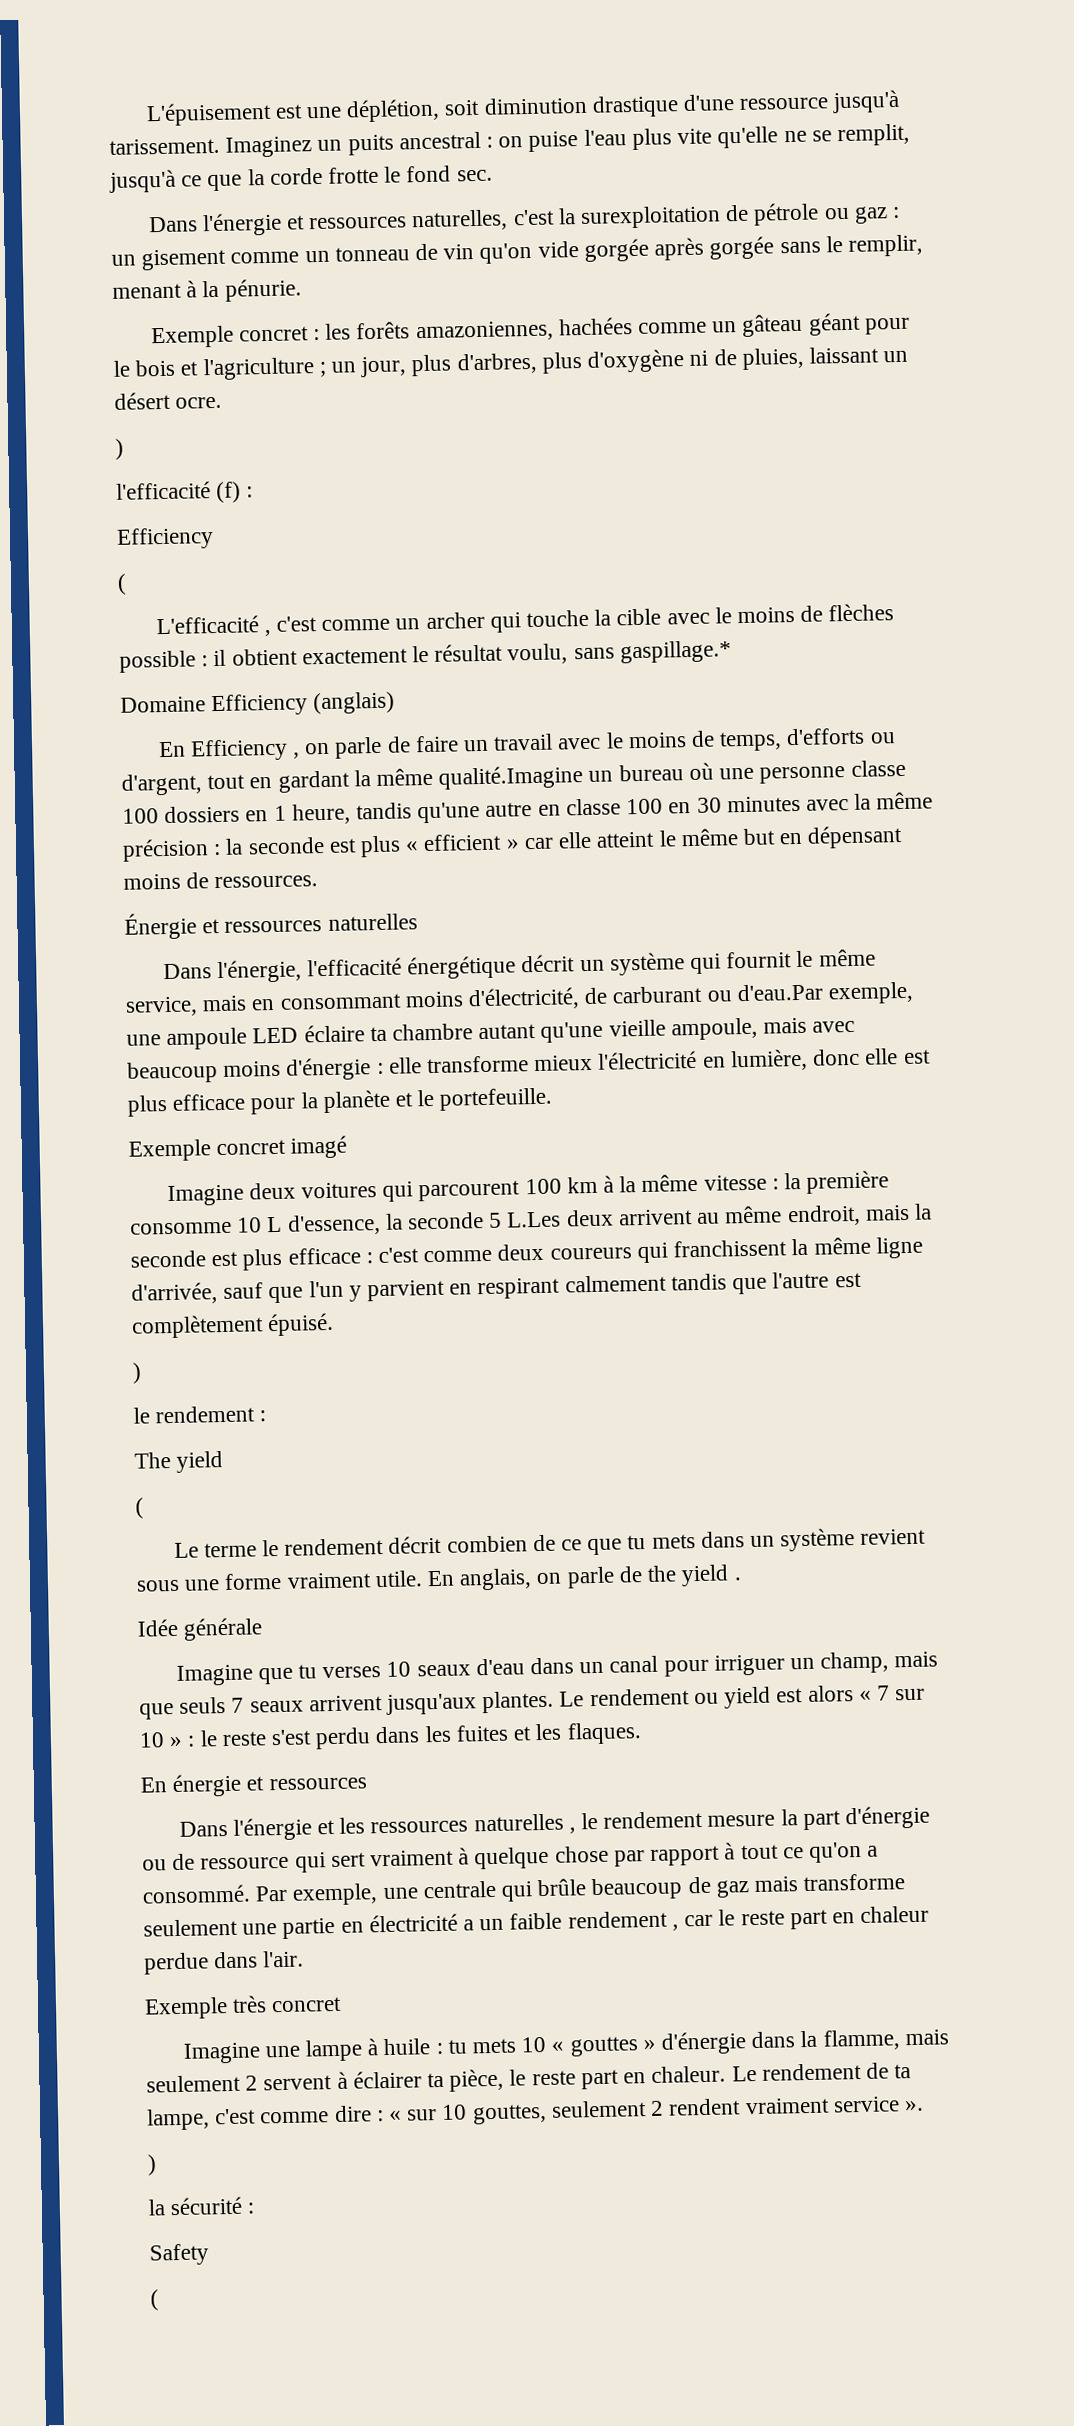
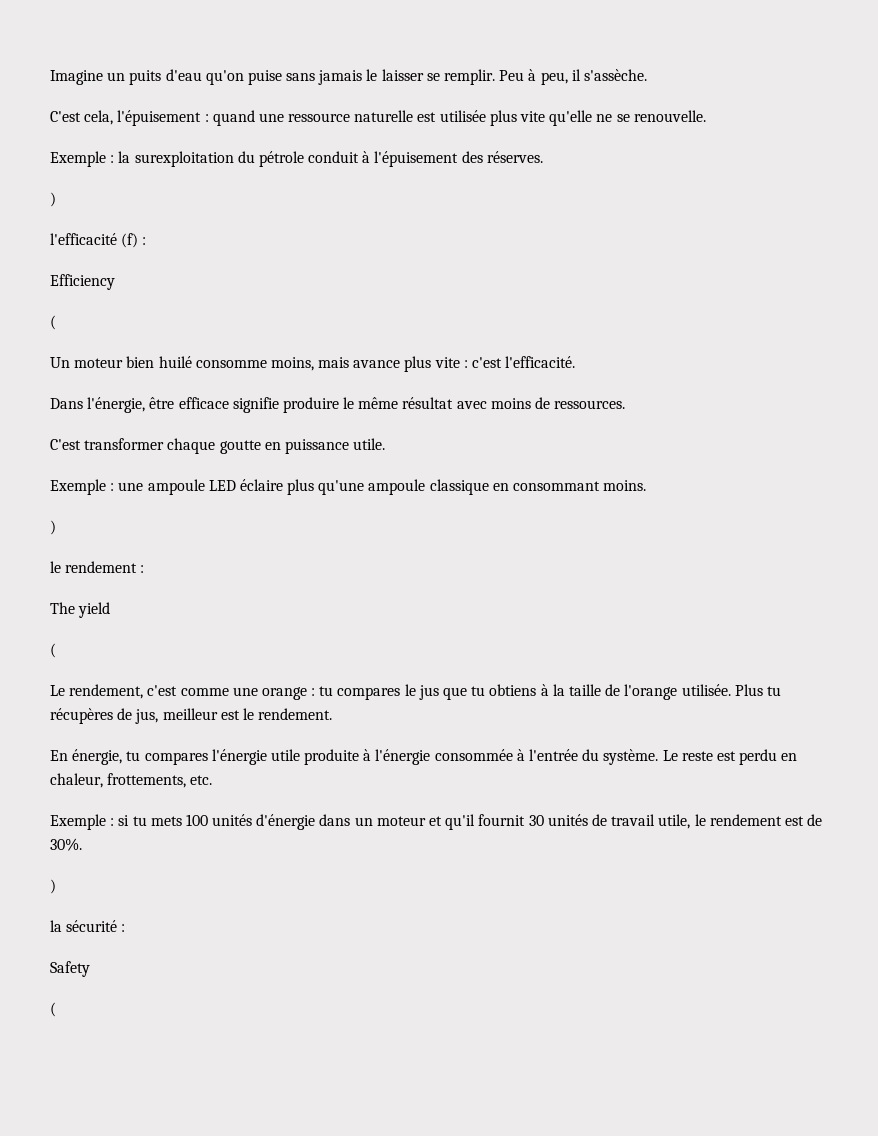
- L'épuisement est une déplétion, soit diminution drastique d'une ressource jusqu'à tarissement. Imaginez un puits ancestral : on puise l'eau plus vite qu'elle ne se remplit, jusqu'à ce que la corde frotte le fond sec.
- Dans l'énergie et ressources naturelles, c'est la surexploitation de pétrole ou gaz : un gisement comme un tonneau de vin qu'on vide gorgée après gorgée sans le remplir, menant à la pénurie.
- Exemple concret : les forêts amazoniennes, hachées comme un gâteau géant pour le bois et l'agriculture ; un jour, plus d'arbres, plus d'oxygène ni de pluies, laissant un désert ocre.
+ Imagine un puits d'eau qu'on puise sans jamais le laisser se remplir. Peu à peu, il s'assèche.
+ C'est cela, l'épuisement : quand une ressource naturelle est utilisée plus vite qu'elle ne se renouvelle.
+ Exemple : la surexploitation du pétrole conduit à l'épuisement des réserves.
- L'efficacité , c'est comme un archer qui touche la cible avec le moins de flèches possible : il obtient exactement le résultat voulu, sans gaspillage.*
- Domaine Efficiency (anglais)
- En Efficiency , on parle de faire un travail avec le moins de temps, d'efforts ou d'argent, tout en gardant la même qualité.Imagine un bureau où une personne classe 100 dossiers en 1 heure, tandis qu'une autre en classe 100 en 30 minutes avec la même précision : la seconde est plus « efficient » car elle atteint le même but en dépensant moins de ressources.
- Énergie et ressources naturelles
- Dans l'énergie, l'efficacité énergétique décrit un système qui fournit le même service, mais en consommant moins d'électricité, de carburant ou d'eau.Par exemple, une ampoule LED éclaire ta chambre autant qu'une vieille ampoule, mais avec beaucoup moins d'énergie : elle transforme mieux l'électricité en lumière, donc elle est plus efficace pour la planète et le portefeuille.
- Exemple concret imagé
- Imagine deux voitures qui parcourent 100 km à la même vitesse : la première consomme 10 L d'essence, la seconde 5 L.Les deux arrivent au même endroit, mais la seconde est plus efficace : c'est comme deux coureurs qui franchissent la même ligne d'arrivée, sauf que l'un y parvient en respirant calmement tandis que l'autre est complètement épuisé.
+ Un moteur bien huilé consomme moins, mais avance plus vite : c'est l'efficacité.
+ Dans l'énergie, être efficace signifie produire le même résultat avec moins de ressources.
+ C'est transformer chaque goutte en puissance utile.
+ Exemple : une ampoule LED éclaire plus qu'une ampoule classique en consommant moins.
- Le terme le rendement décrit combien de ce que tu mets dans un système revient sous une forme vraiment utile. En anglais, on parle de the yield .
- Idée générale
- Imagine que tu verses 10 seaux d'eau dans un canal pour irriguer un champ, mais que seuls 7 seaux arrivent jusqu'aux plantes. Le rendement ou yield est alors « 7 sur 10 » : le reste s'est perdu dans les fuites et les flaques.
- En énergie et ressources
- Dans l'énergie et les ressources naturelles , le rendement mesure la part d'énergie ou de ressource qui sert vraiment à quelque chose par rapport à tout ce qu'on a consommé. Par exemple, une centrale qui brûle beaucoup de gaz mais transforme seulement une partie en électricité a un faible rendement , car le reste part en chaleur perdue dans l'air.
- Exemple très concret
- Imagine une lampe à huile : tu mets 10 « gouttes » d'énergie dans la flamme, mais seulement 2 servent à éclairer ta pièce, le reste part en chaleur. Le rendement de ta lampe, c'est comme dire : « sur 10 gouttes, seulement 2 rendent vraiment service ».
+ Le rendement, c'est comme une orange : tu compares le jus que tu obtiens à la taille de l'orange utilisée. Plus tu récupères de jus, meilleur est le rendement.
+ En énergie, tu compares l'énergie utile produite à l'énergie consommée à l'entrée du système. Le reste est perdu en chaleur, frottements, etc.
+ Exemple : si tu mets 100 unités d'énergie dans un moteur et qu'il fournit 30 unités de travail utile, le rendement est de 30%.

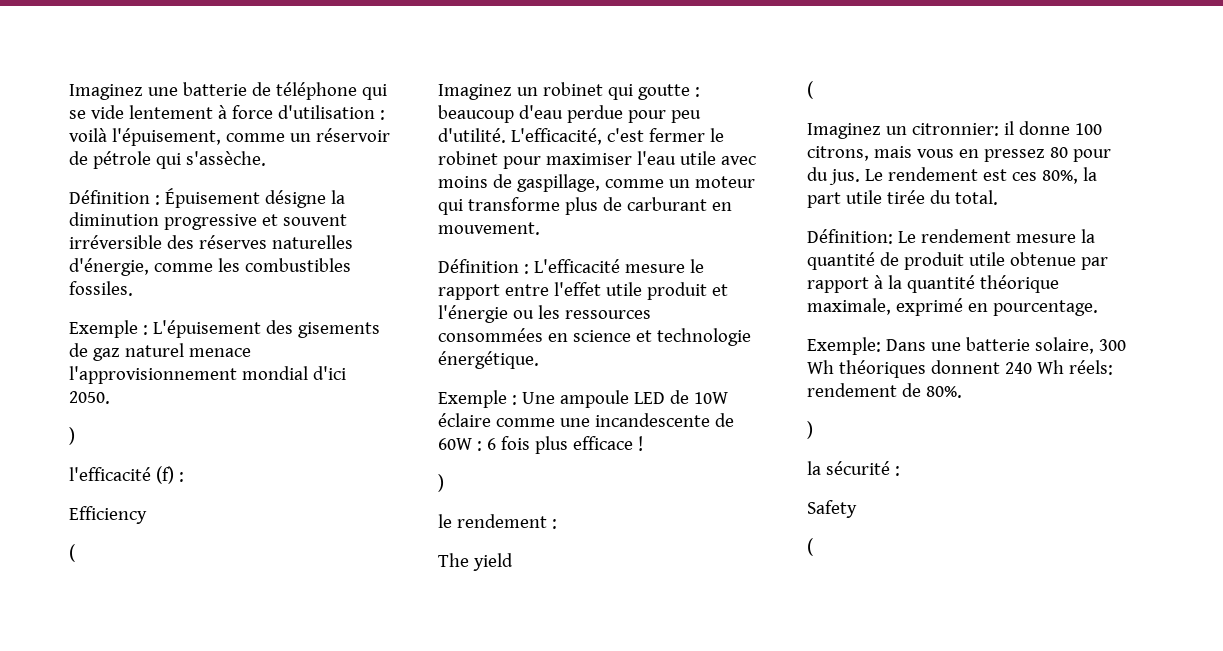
- Imagine un puits d'eau qu'on puise sans jamais le laisser se remplir. Peu à peu, il s'assèche.
- C'est cela, l'épuisement : quand une ressource naturelle est utilisée plus vite qu'elle ne se renouvelle.
- Exemple : la surexploitation du pétrole conduit à l'épuisement des réserves.
+ Imaginez une batterie de téléphone qui se vide lentement à force d'utilisation : voilà l'épuisement, comme un réservoir de pétrole qui s'assèche.
+ Définition : Épuisement désigne la diminution progressive et souvent irréversible des réserves naturelles d'énergie, comme les combustibles fossiles.
+ Exemple : L'épuisement des gisements de gaz naturel menace l'approvisionnement mondial d'ici 2050.
- Un moteur bien huilé consomme moins, mais avance plus vite : c'est l'efficacité.
- Dans l'énergie, être efficace signifie produire le même résultat avec moins de ressources.
- C'est transformer chaque goutte en puissance utile.
- Exemple : une ampoule LED éclaire plus qu'une ampoule classique en consommant moins.
+ Imaginez un robinet qui goutte : beaucoup d'eau perdue pour peu d'utilité. L'efficacité, c'est fermer le robinet pour maximiser l'eau utile avec moins de gaspillage, comme un moteur qui transforme plus de carburant en mouvement.
+ Définition : L'efficacité mesure le rapport entre l'effet utile produit et l'énergie ou les ressources consommées en science et technologie énergétique.
+ Exemple : Une ampoule LED de 10W éclaire comme une incandescente de 60W : 6 fois plus efficace !
- Le rendement, c'est comme une orange : tu compares le jus que tu obtiens à la taille de l'orange utilisée. Plus tu récupères de jus, meilleur est le rendement.
- En énergie, tu compares l'énergie utile produite à l'énergie consommée à l'entrée du système. Le reste est perdu en chaleur, frottements, etc.
- Exemple : si tu mets 100 unités d'énergie dans un moteur et qu'il fournit 30 unités de travail utile, le rendement est de 30%.
+ Imaginez un citronnier: il donne 100 citrons, mais vous en pressez 80 pour du jus. Le rendement est ces 80%, la part utile tirée du total.
+ Définition: Le rendement mesure la quantité de produit utile obtenue par rapport à la quantité théorique maximale, exprimé en pourcentage.
+ Exemple: Dans une batterie solaire, 300 Wh théoriques donnent 240 Wh réels: rendement de 80%.

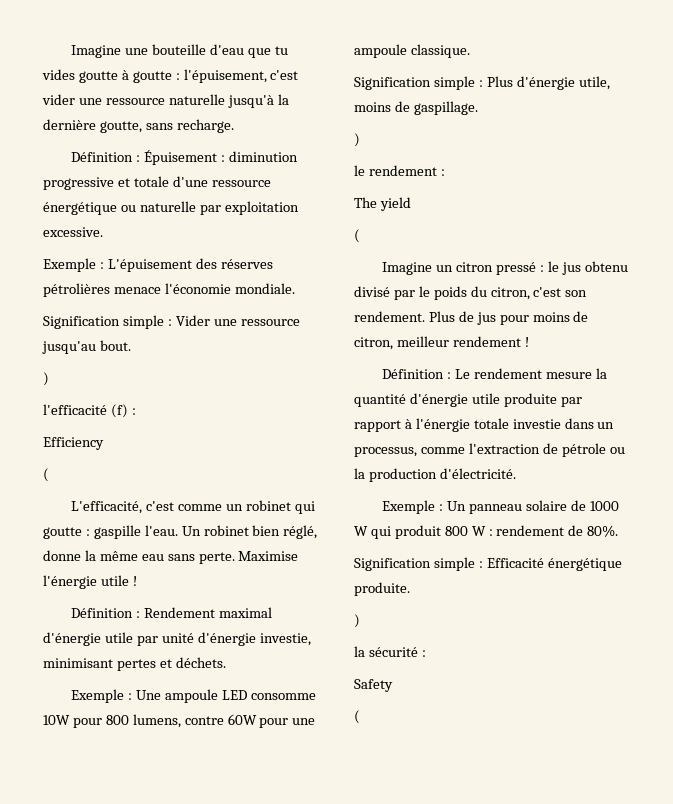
- Imaginez une batterie de téléphone qui se vide lentement à force d'utilisation : voilà l'épuisement, comme un réservoir de pétrole qui s'assèche.
+ Imagine une bouteille d'eau que tu vides goutte à goutte : l'épuisement, c'est vider une ressource naturelle jusqu'à la dernière goutte, sans recharge.
- Définition : Épuisement désigne la diminution progressive et souvent irréversible des réserves naturelles d'énergie, comme les combustibles fossiles.
- Exemple : L'épuisement des gisements de gaz naturel menace l'approvisionnement mondial d'ici 2050.
+ Définition : Épuisement : diminution progressive et totale d'une ressource énergétique ou naturelle par exploitation excessive.
+ Exemple : L'épuisement des réserves pétrolières menace l'économie mondiale.
+ Signification simple : Vider une ressource jusqu'au bout.
- Imaginez un robinet qui goutte : beaucoup d'eau perdue pour peu d'utilité. L'efficacité, c'est fermer le robinet pour maximiser l'eau utile avec moins de gaspillage, comme un moteur qui transforme plus de carburant en mouvement.
- Définition : L'efficacité mesure le rapport entre l'effet utile produit et l'énergie ou les ressources consommées en science et technologie énergétique.
+ L'efficacité, c'est comme un robinet qui goutte : gaspille l'eau. Un robinet bien réglé, donne la même eau sans perte. Maximise l'énergie utile !
+ Définition : Rendement maximal d'énergie utile par unité d'énergie investie, minimisant pertes et déchets.
- Exemple : Une ampoule LED de 10W éclaire comme une incandescente de 60W : 6 fois plus efficace !
+ Exemple : Une ampoule LED consomme 10W pour 800 lumens, contre 60W pour une ampoule classique.
+ Signification simple : Plus d'énergie utile, moins de gaspillage.
- Imaginez un citronnier: il donne 100 citrons, mais vous en pressez 80 pour du jus. Le rendement est ces 80%, la part utile tirée du total.
- Définition: Le rendement mesure la quantité de produit utile obtenue par rapport à la quantité théorique maximale, exprimé en pourcentage.
- Exemple: Dans une batterie solaire, 300 Wh théoriques donnent 240 Wh réels: rendement de 80%.
+ Imagine un citron pressé : le jus obtenu divisé par le poids du citron, c'est son rendement. Plus de jus pour moins de citron, meilleur rendement !
+ Définition : Le rendement mesure la quantité d'énergie utile produite par rapport à l'énergie totale investie dans un processus, comme l'extraction de pétrole ou la production d'électricité.
+ Exemple : Un panneau solaire de 1000 W qui produit 800 W : rendement de 80%.
+ Signification simple : Efficacité énergétique produite.

